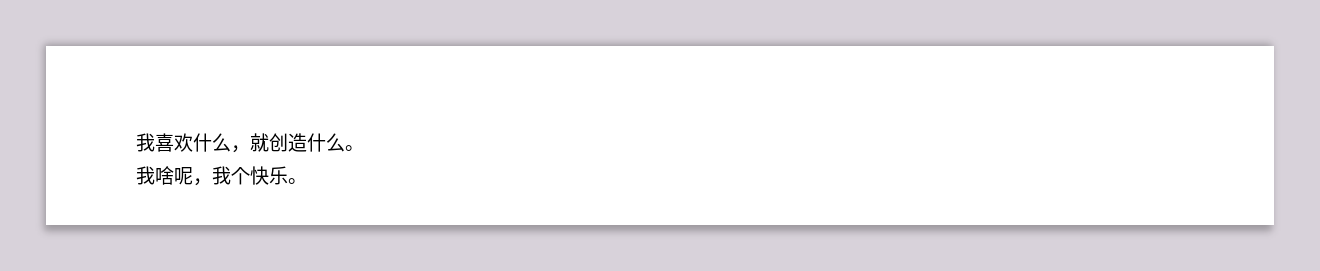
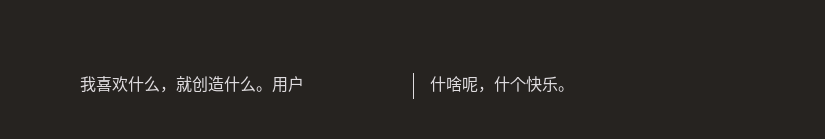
- 我喜欢什么，就创造什么。
- 我啥呢，我个快乐。
+ 我喜欢什么，就创造什么。用户
+ 什啥呢，什个快乐。

